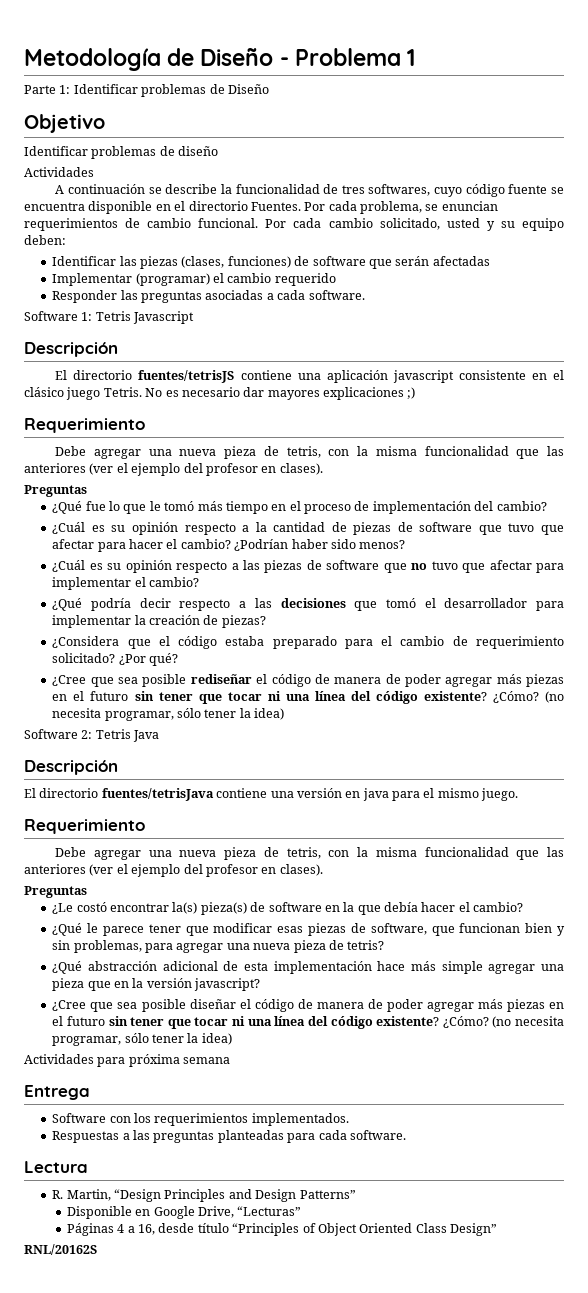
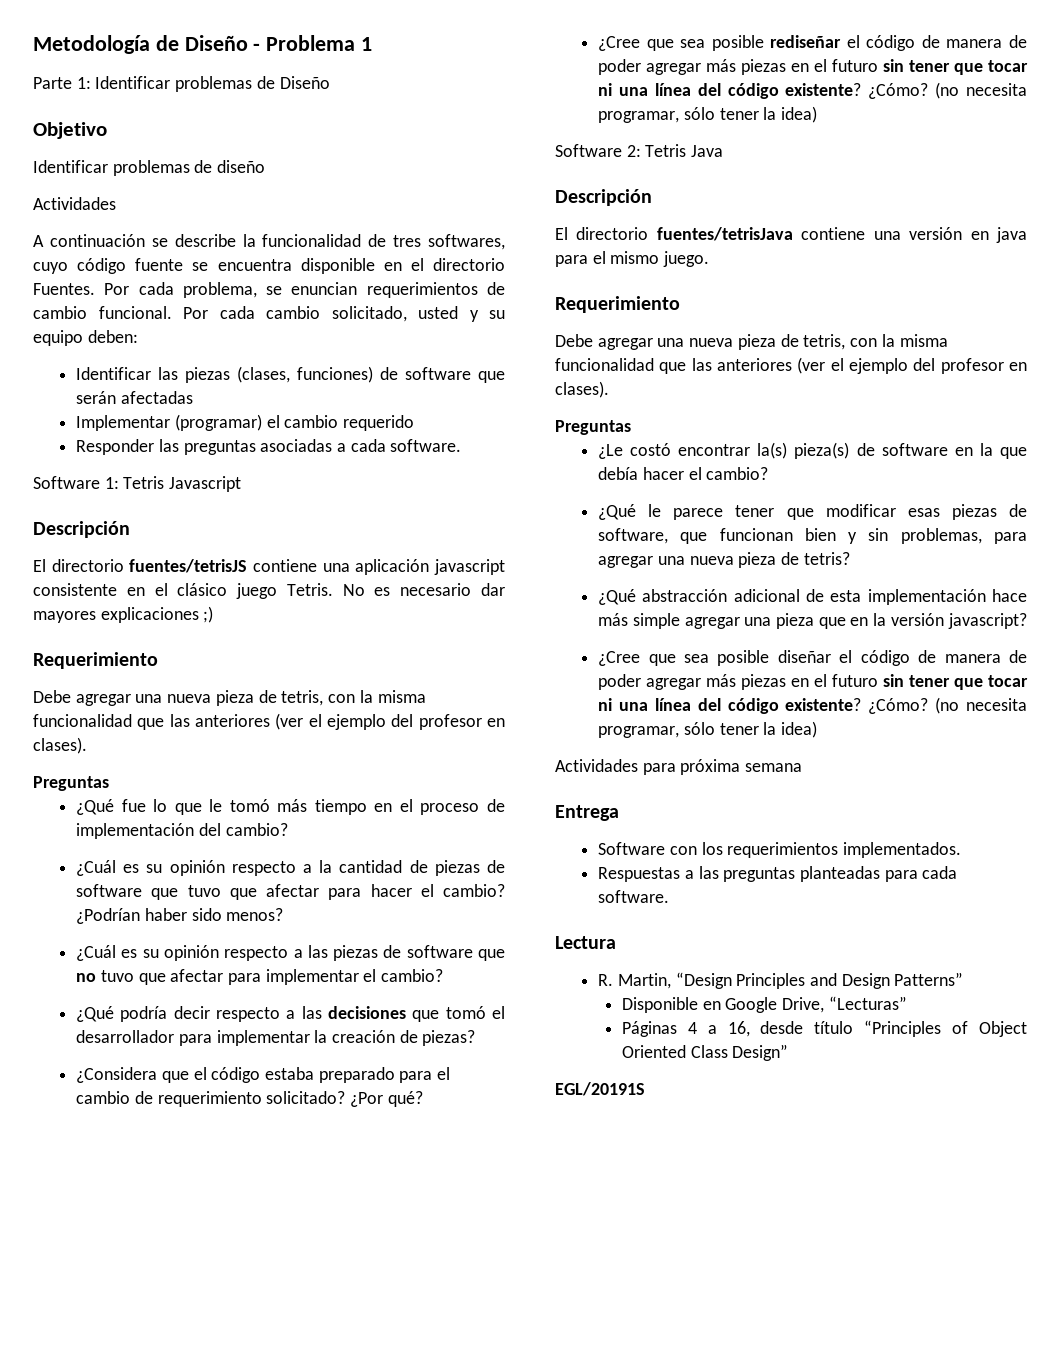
- RNL/20162S
+ EGL/20191S

